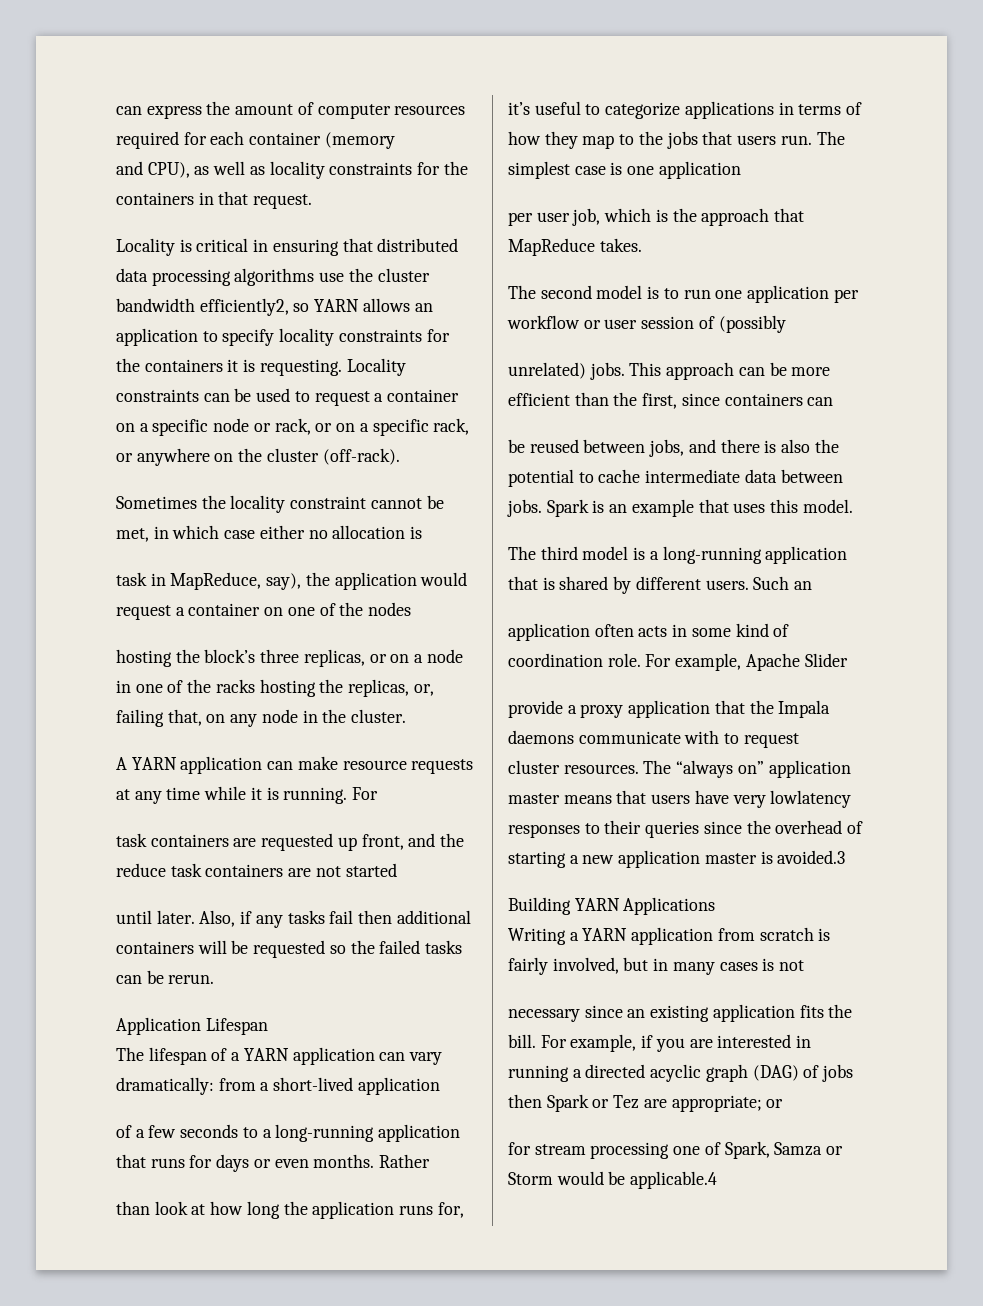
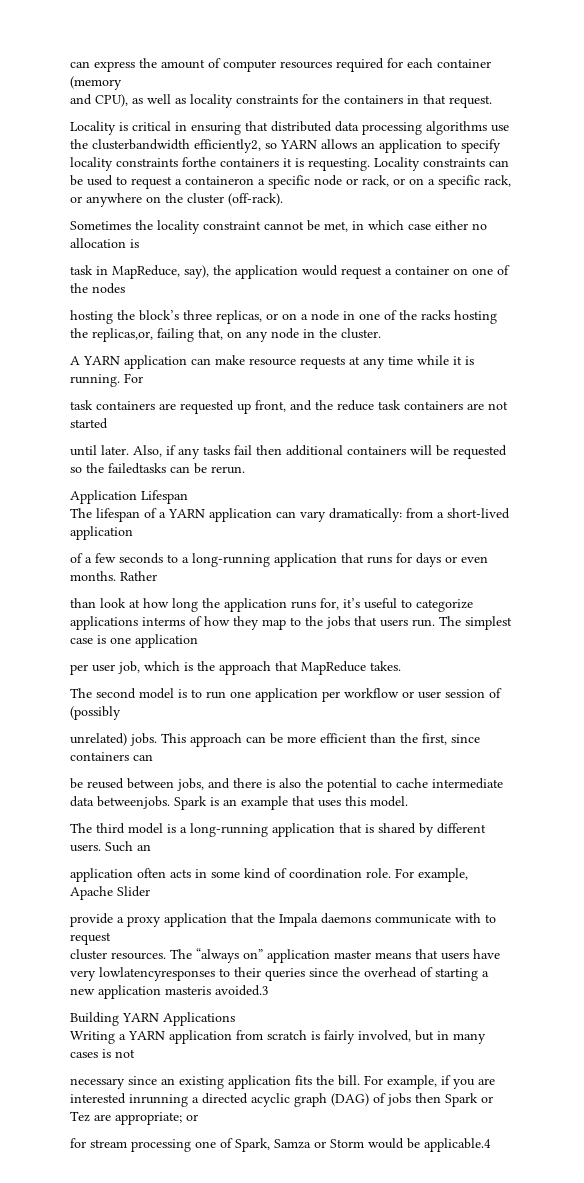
- Locality is critical in ensuring that distributed data processing algorithms use the cluster bandwidth efficiently2, so YARN allows an application to specify locality constraints for the containers it is requesting.
+ Locality is critical in ensuring that distributed data processing algorithms use the clusterbandwidth efficiently2, so YARN allows an application to specify locality constraints forthe containers it is requesting.
- Locality constraints can be used to request a container on a specific node or rack, or on a specific rack, or anywhere on the cluster (off-rack).
+ Locality constraints can be used to request a containeron a specific node or rack, or on a specific rack, or anywhere on the cluster (off-rack).
- hosting the block’s three replicas, or on a node in one of the racks hosting the replicas, or, failing that, on any node in the cluster.
+ hosting the block’s three replicas, or on a node in one of the racks hosting the replicas,or, failing that, on any node in the cluster.
- Also, if any tasks fail then additional containers will be requested so the failed tasks can be rerun.
+ Also, if any tasks fail then additional containers will be requested so the failedtasks can be rerun.
- than look at how long the application runs for, it’s useful to categorize applications in terms of how they map to the jobs that users run.
+ than look at how long the application runs for, it’s useful to categorize applications interms of how they map to the jobs that users run.
- be reused between jobs, and there is also the potential to cache intermediate data between jobs.
+ be reused between jobs, and there is also the potential to cache intermediate data betweenjobs.
- The “always on” application master means that users have very lowlatency responses to their queries since the overhead of starting a new application master is avoided.3
+ The “always on” application master means that users have very lowlatencyresponses to their queries since the overhead of starting a new application masteris avoided.3
- For example, if you are interested in running a directed acyclic graph (DAG) of jobs then Spark or Tez are appropriate; or
+ For example, if you are interested inrunning a directed acyclic graph (DAG) of jobs then Spark or Tez are appropriate; or

